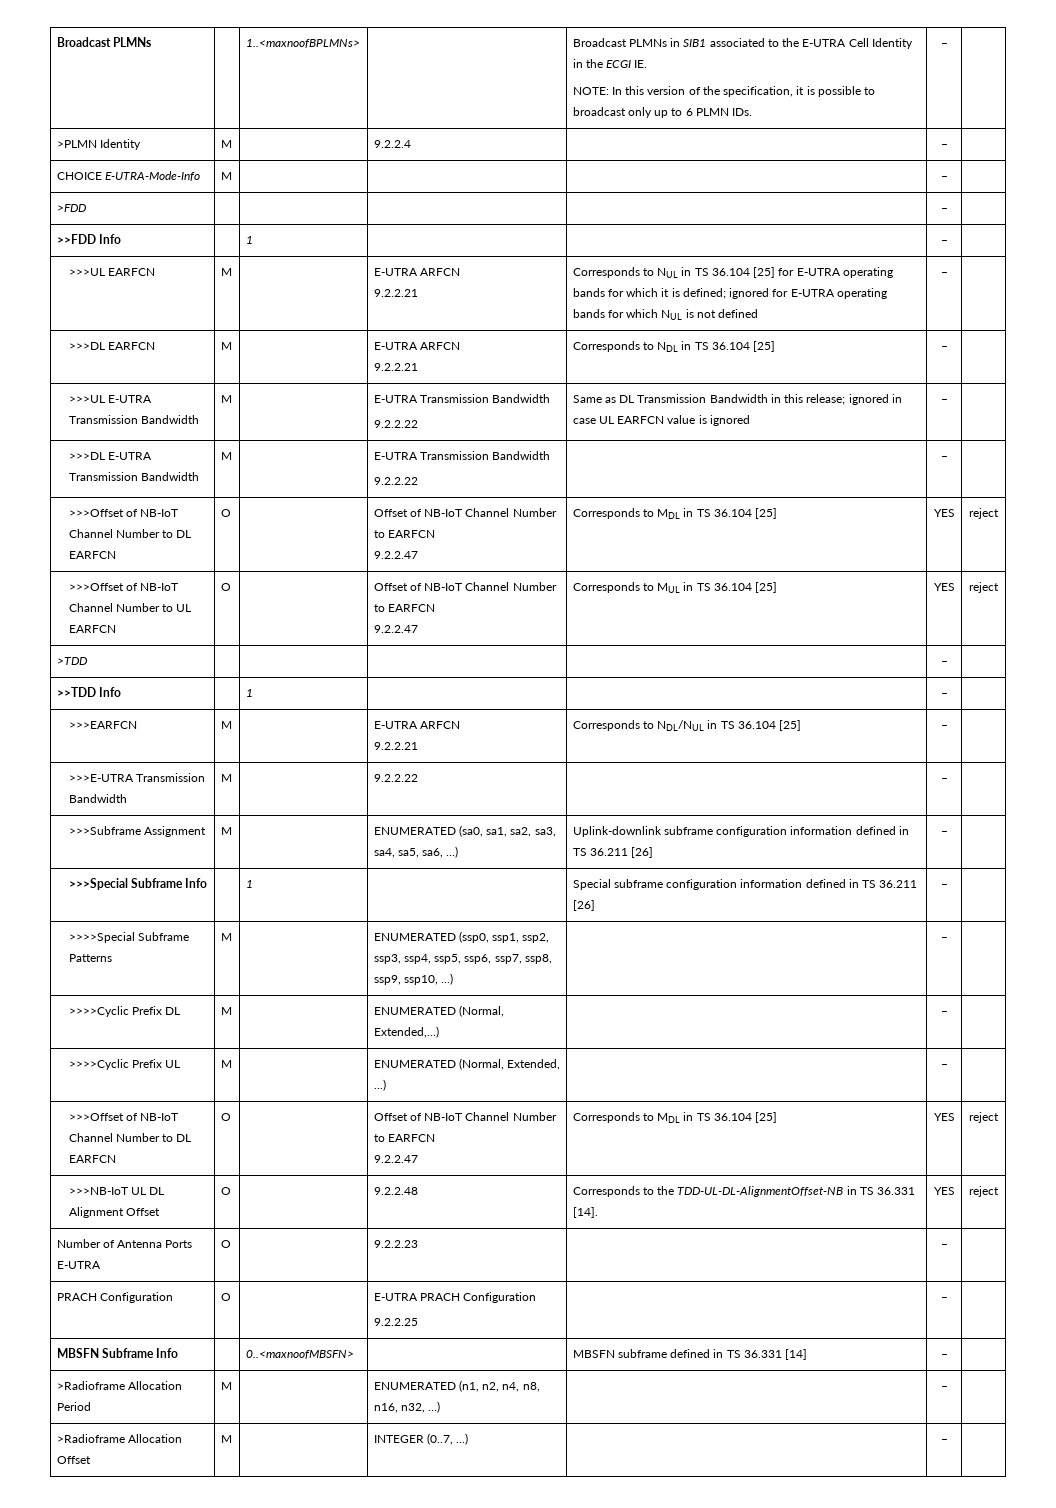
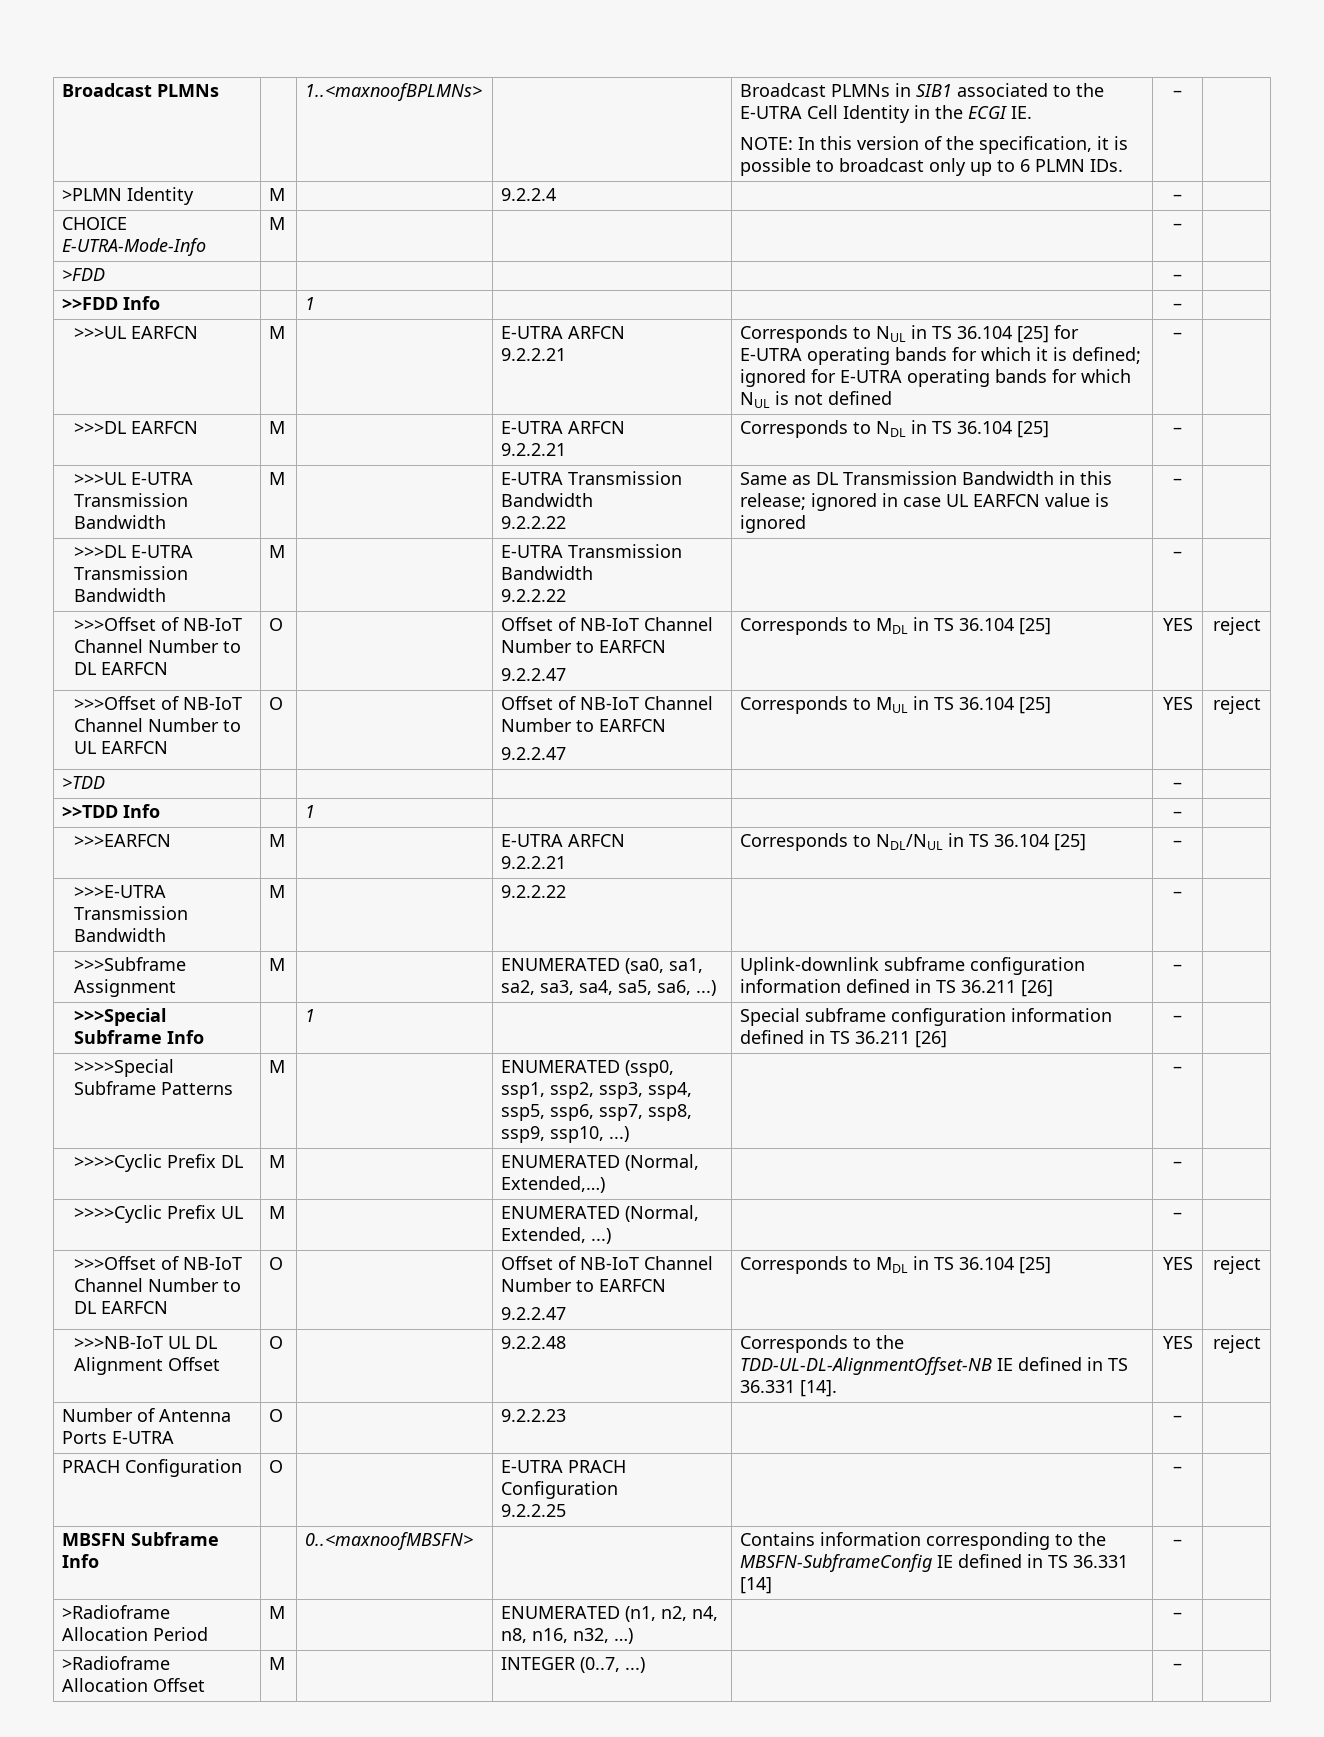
- >>>NB-IoT UL DL Alignment Offset | O | | 9.2.2.48 | Corresponds to the TDD-UL-DL-AlignmentOffset-NB in TS 36.331 [14]. | YES | reject
+ >>>NB-IoT UL DL Alignment Offset | O | | 9.2.2.48 | Corresponds to the TDD-UL-DL-AlignmentOffset-NB IE defined in TS 36.331 [14]. | YES | reject
- MBSFN Subframe Info | | 0..<maxnoofMBSFN> | | MBSFN subframe defined in TS 36.331 [14] | – |
+ MBSFN Subframe Info | | 0..<maxnoofMBSFN> | | Contains information corresponding to the MBSFN-SubframeConfig IE defined in TS 36.331 [14] | – |

